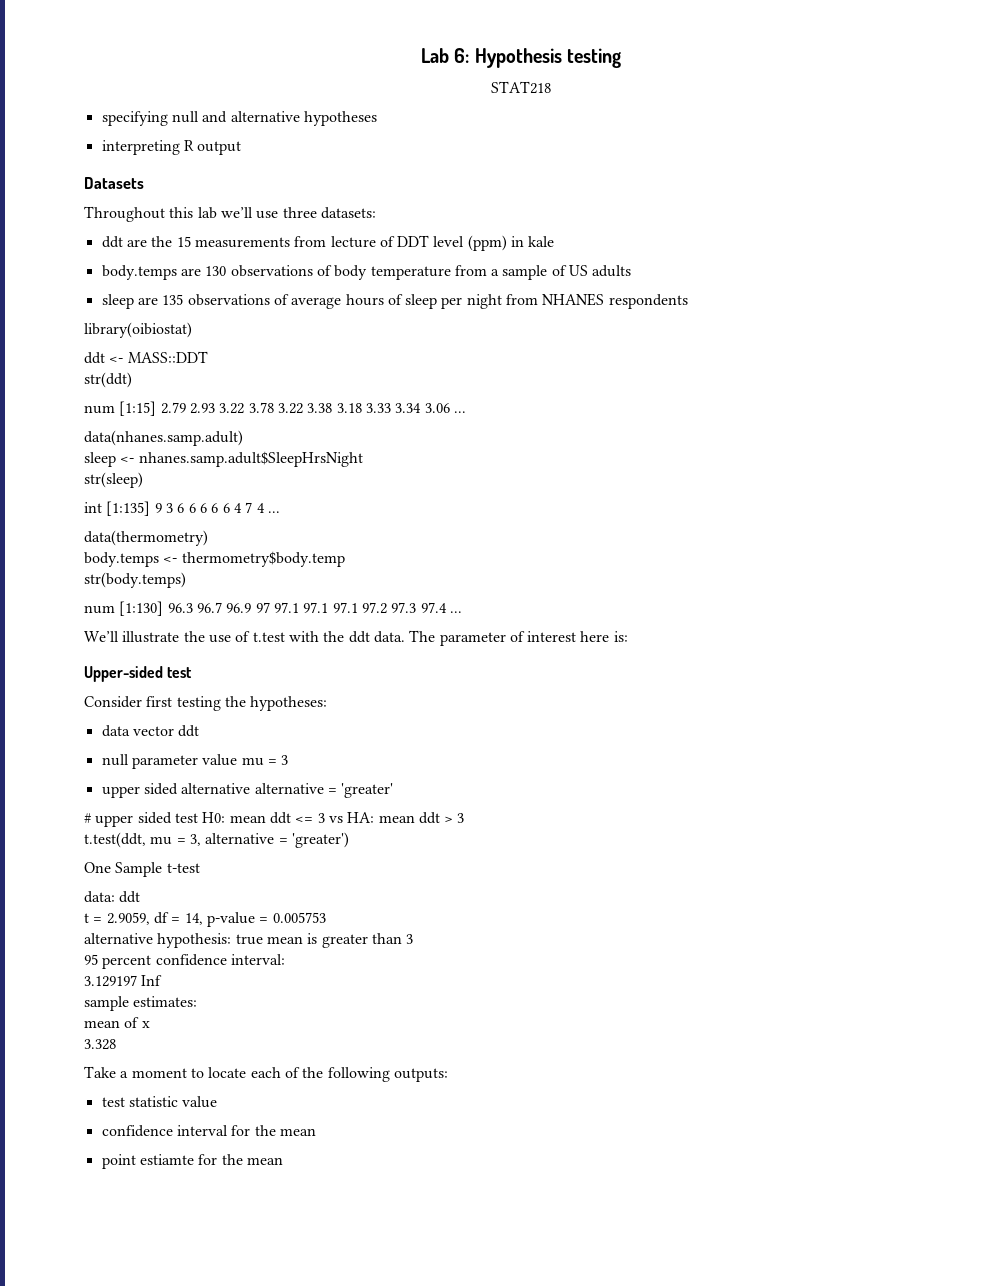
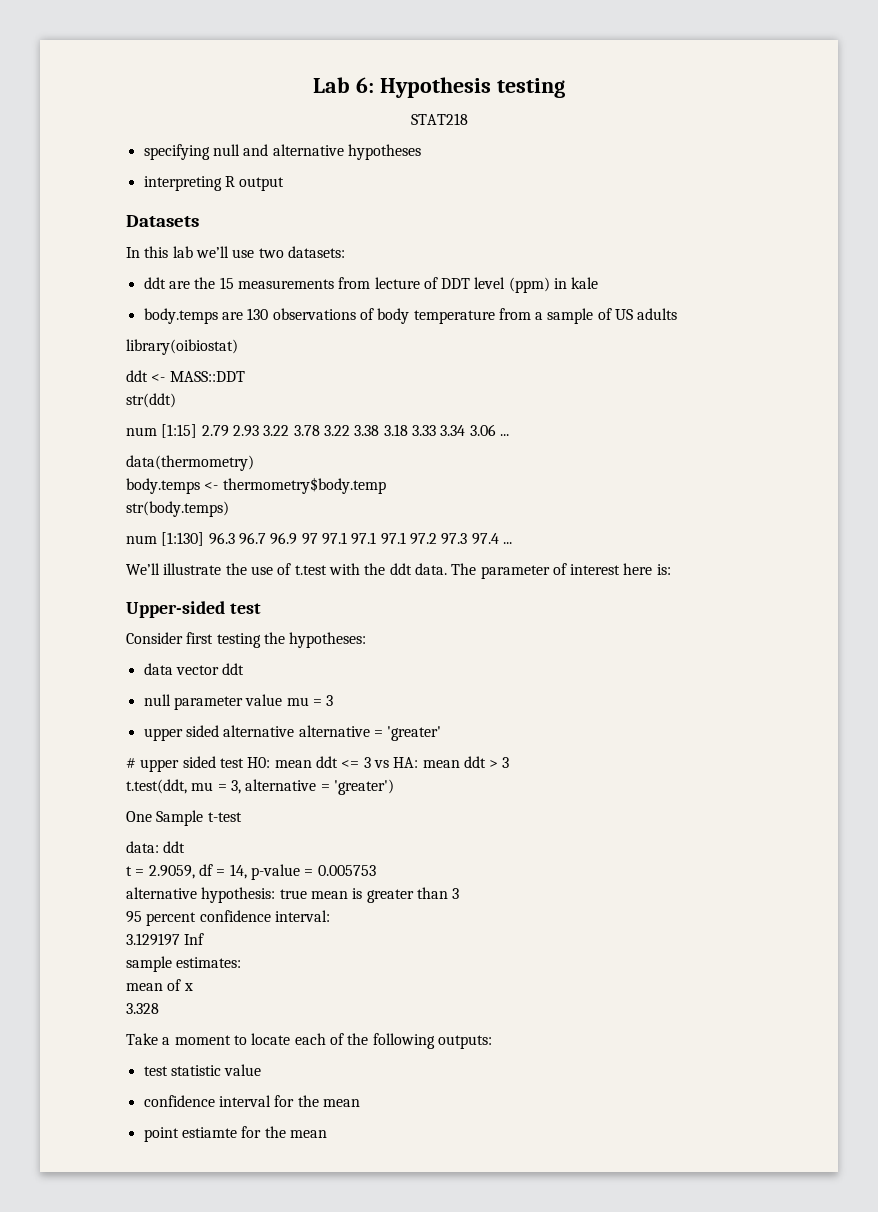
- Throughout this lab we’ll use three datasets:
+ In this lab we’ll use two datasets:
- sleep are 135 observations of average hours of sleep per night from NHANES respondents
- data(nhanes.samp.adult)
- sleep <- nhanes.samp.adult$SleepHrsNight
- str(sleep)
- int [1:135] 9 3 6 6 6 6 6 4 7 4 ...

